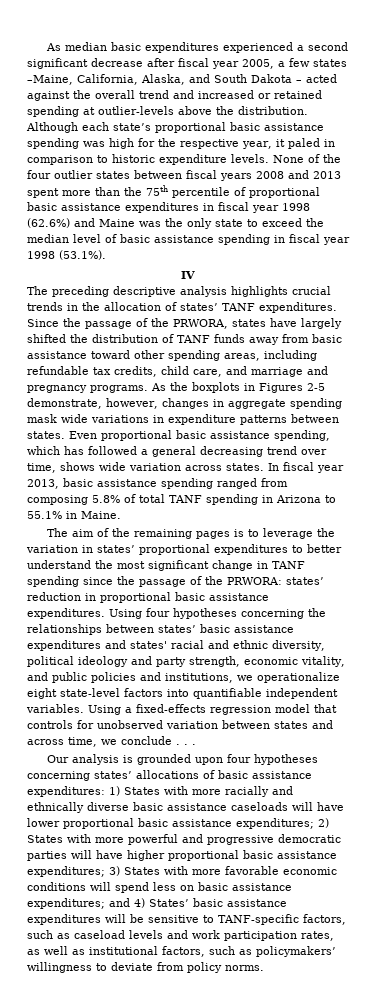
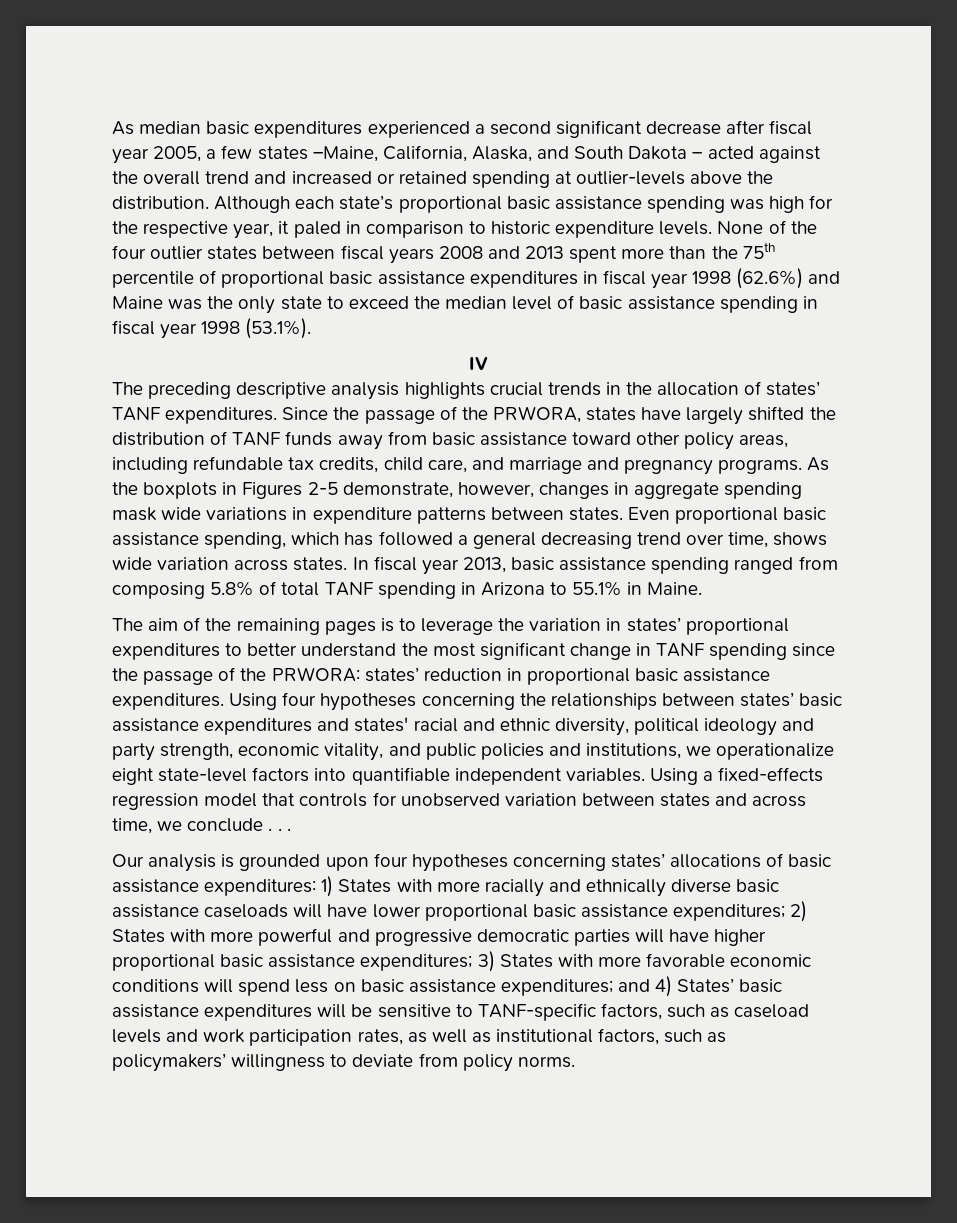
- Since the passage of the PRWORA, states have largely shifted the distribution of TANF funds away from basic assistance toward other spending areas, including refundable tax credits, child care, and marriage and pregnancy programs.
+ Since the passage of the PRWORA, states have largely shifted the distribution of TANF funds away from basic assistance toward other policy areas, including refundable tax credits, child care, and marriage and pregnancy programs.

